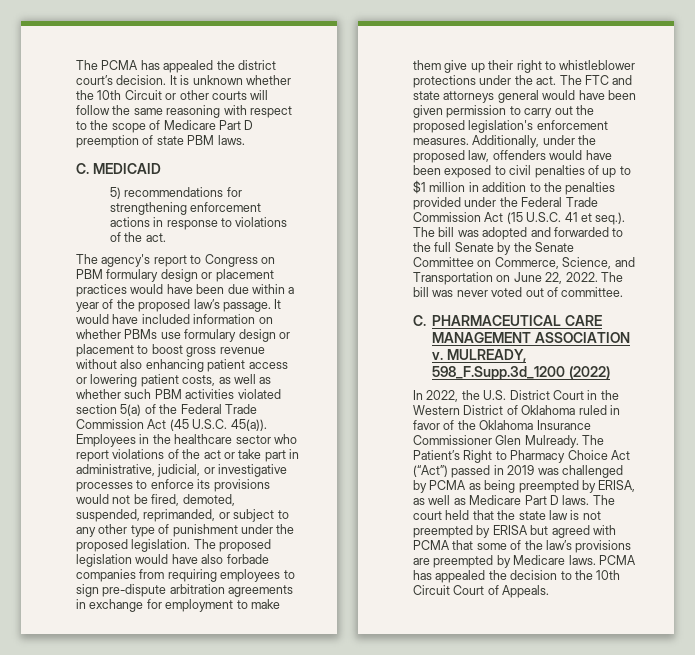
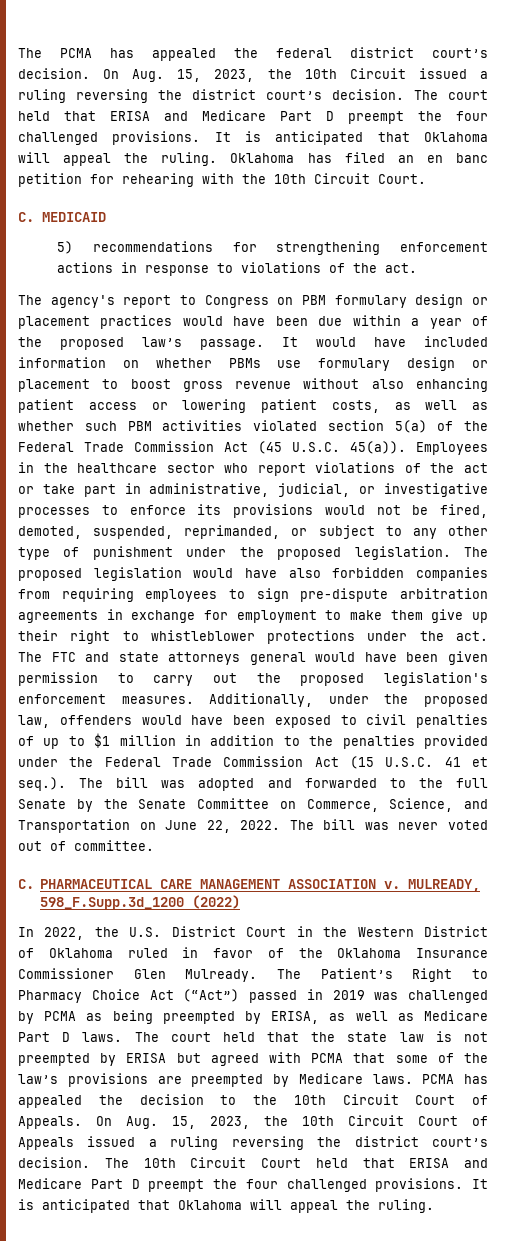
- The PCMA has appealed the district court’s decision. It is unknown whether the 10th Circuit or other courts will follow the same reasoning with respect to the scope of Medicare Part D preemption of state PBM laws.
+ The PCMA has appealed the federal district court’s decision. On Aug. 15, 2023, the 10th Circuit issued a ruling reversing the district court’s decision. The court held that ERISA and Medicare Part D preempt the four challenged provisions. It is anticipated that Oklahoma will appeal the ruling. Oklahoma has filed an en banc petition for rehearing with the 10th Circuit Court.
- The proposed legislation would have also forbade companies from requiring employees to sign pre-dispute arbitration agreements in exchange for employment to make them give up their right to whistleblower protections under the act.
+ The proposed legislation would have also forbidden companies from requiring employees to sign pre-dispute arbitration agreements in exchange for employment to make them give up their right to whistleblower protections under the act.
+ On Aug. 15, 2023, the 10th Circuit Court of Appeals issued a ruling reversing the district court’s decision. The 10th Circuit Court held that ERISA and Medicare Part D preempt the four challenged provisions. It is anticipated that Oklahoma will appeal the ruling.

